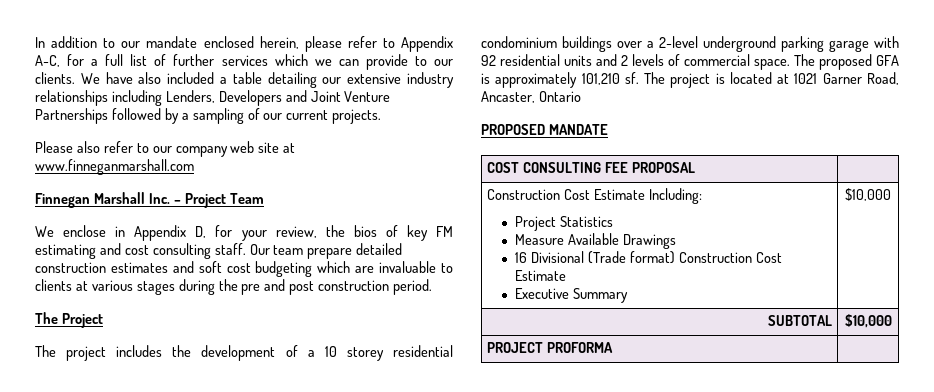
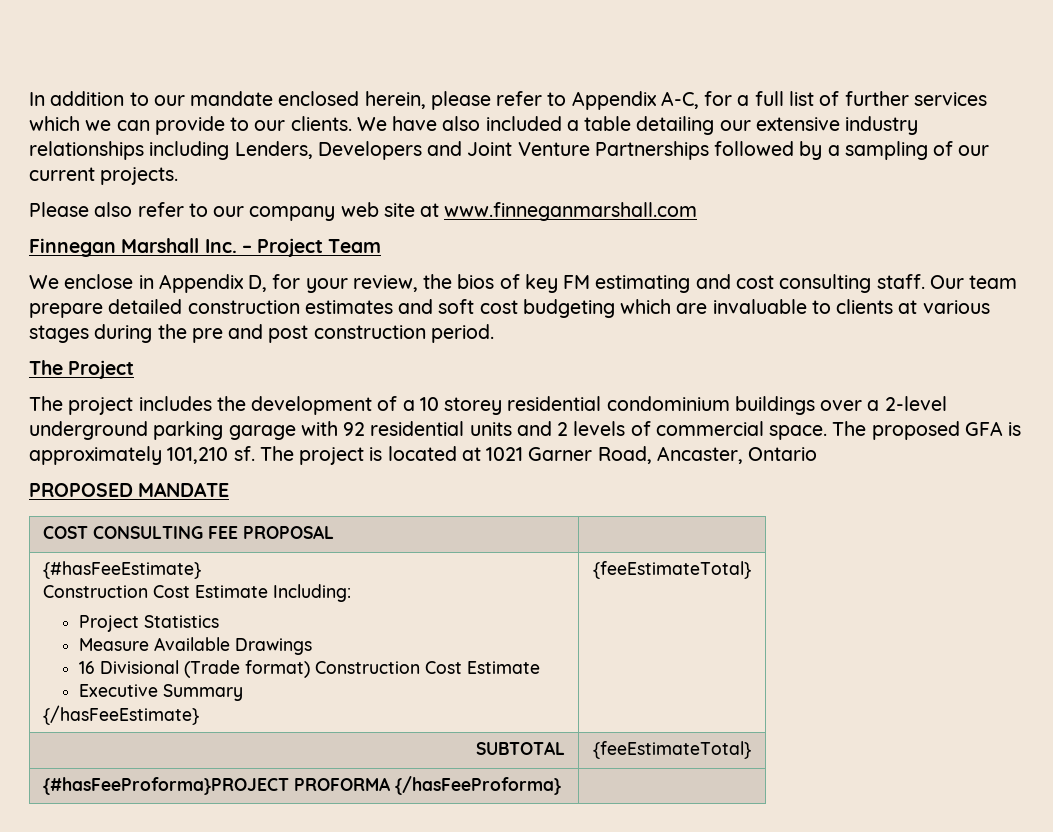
+ {#hasFeeEstimate}
  Construction Cost Estimate Including:
  Project Statistics
  Measure Available Drawings
  16 Divisional (Trade format) Construction Cost Estimate
- Executive Summary | $10,000
+ Executive Summary
+ {/hasFeeEstimate} | {feeEstimateTotal}
- SUBTOTAL | $10,000
- PROJECT PROFORMA |
+ SUBTOTAL | {feeEstimateTotal}
+ {#hasFeeProforma}PROJECT PROFORMA {/hasFeeProforma} |

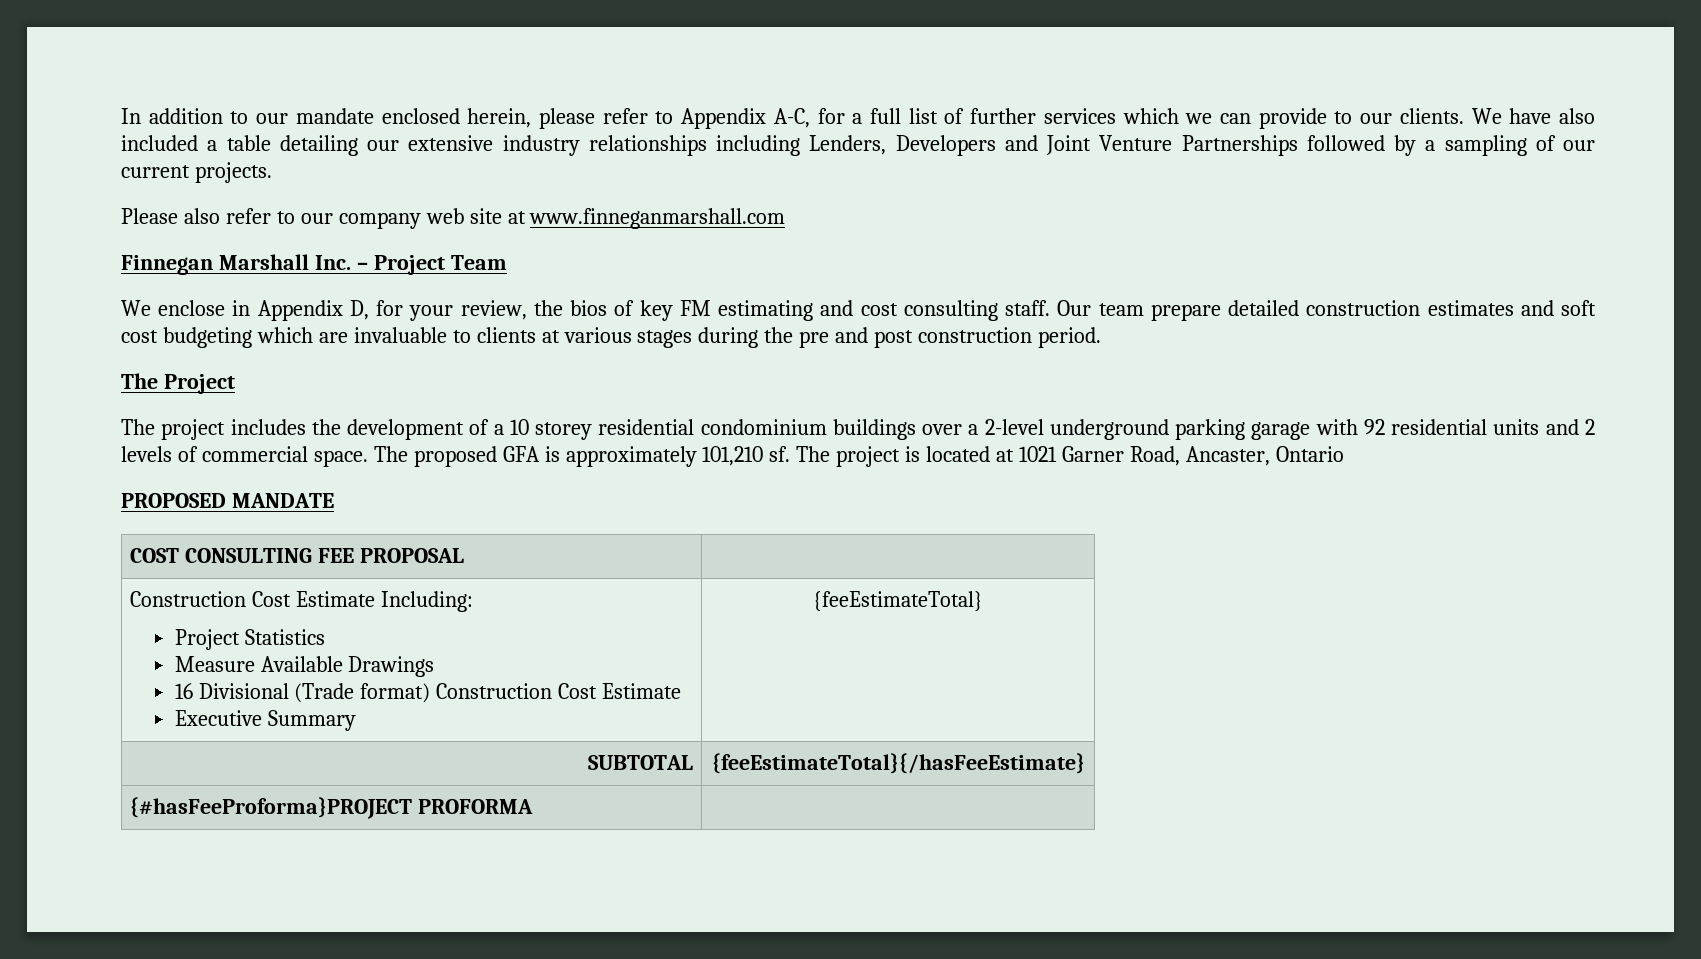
- {#hasFeeEstimate}
  Construction Cost Estimate Including:
  Project Statistics
  Measure Available Drawings
  16 Divisional (Trade format) Construction Cost Estimate
- Executive Summary
- {/hasFeeEstimate} | {feeEstimateTotal}
+ Executive Summary | {feeEstimateTotal}
- SUBTOTAL | {feeEstimateTotal}
+ SUBTOTAL | {feeEstimateTotal}{/hasFeeEstimate}
- {#hasFeeProforma}PROJECT PROFORMA {/hasFeeProforma} |
+ {#hasFeeProforma}PROJECT PROFORMA |

